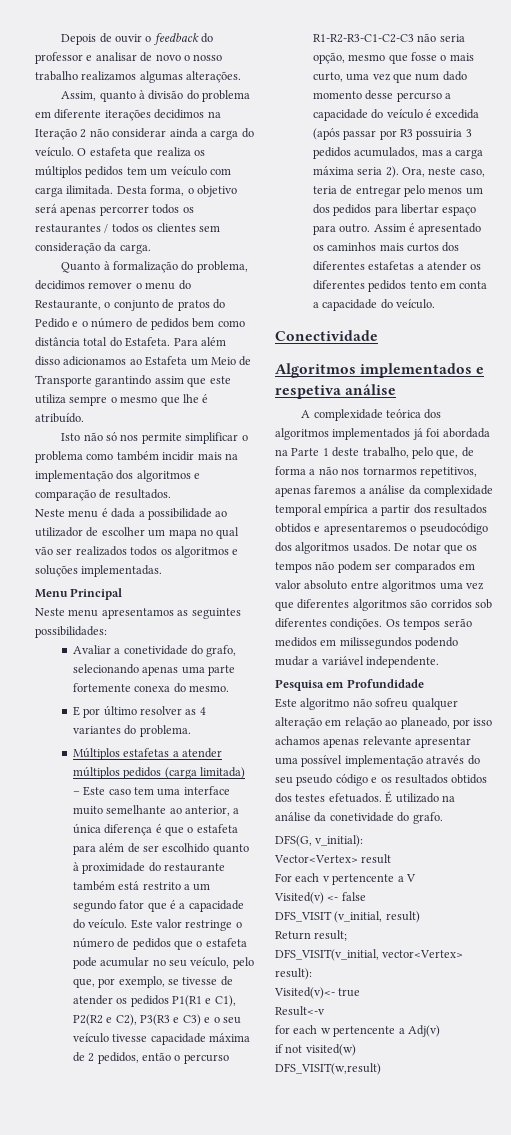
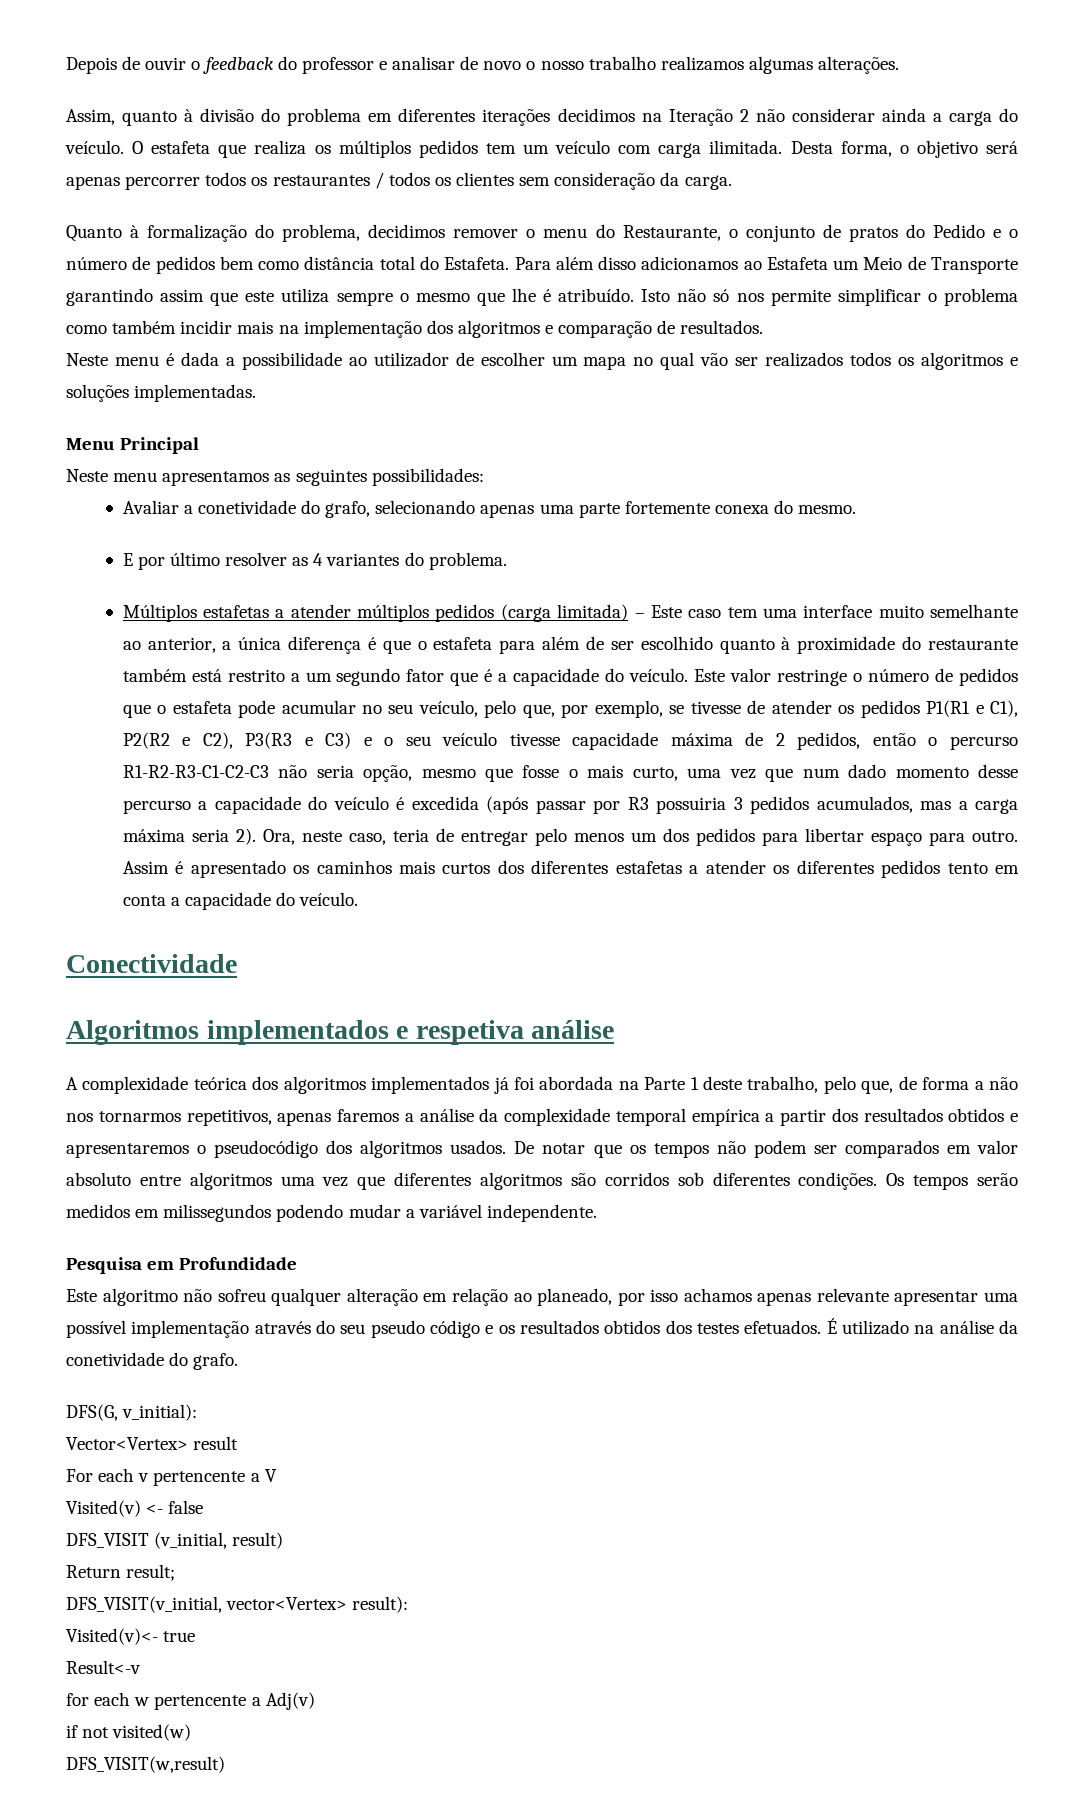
- Assim, quanto à divisão do problema em diferente iterações decidimos na Iteração 2 não considerar ainda a carga do veículo.
+ Assim, quanto à divisão do problema em diferentes iterações decidimos na Iteração 2 não considerar ainda a carga do veículo.
- Para além disso adicionamos ao Estafeta um Meio de Transporte garantindo assim que este utiliza sempre o mesmo que lhe é atribuído.
- Isto não só nos permite simplificar o problema como também incidir mais na implementação dos algoritmos e comparação de resultados.
+ Para além disso adicionamos ao Estafeta um Meio de Transporte garantindo assim que este utiliza sempre o mesmo que lhe é atribuído. Isto não só nos permite simplificar o problema como também incidir mais na implementação dos algoritmos e comparação de resultados.

